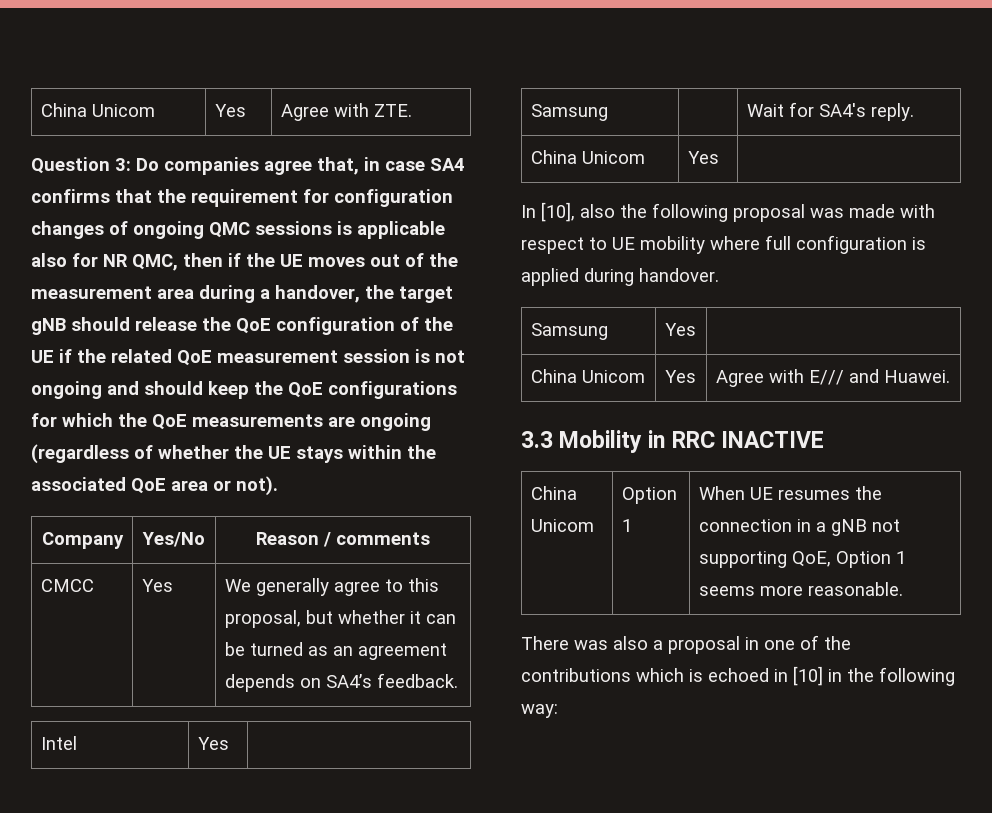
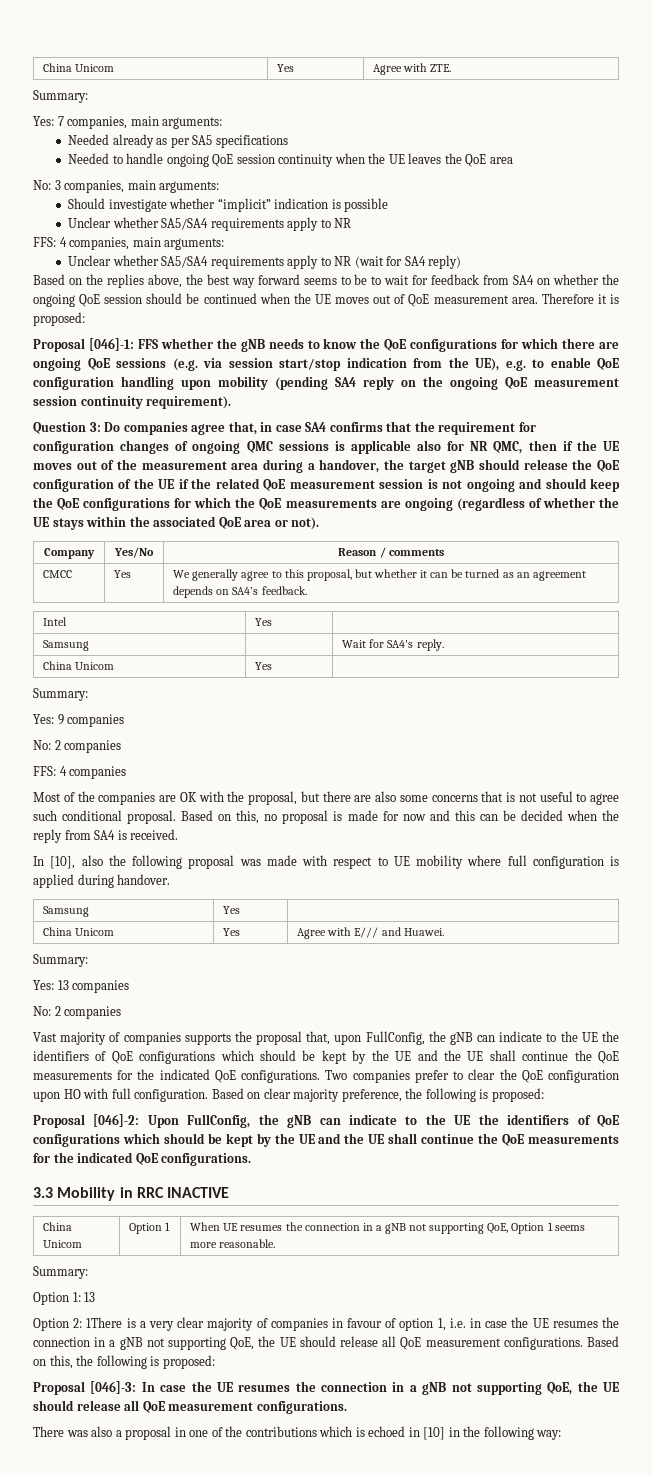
  China Unicom | Yes | Agree with ZTE.
+ Summary:
+ Yes: 7 companies, main arguments:
+ Needed already as per SA5 specifications
+ Needed to handle ongoing QoE session continuity when the UE leaves the QoE area
+ No: 3 companies, main arguments:
+ Should investigate whether “implicit” indication is possible
+ Unclear whether SA5/SA4 requirements apply to NR
+ FFS: 4 companies, main arguments:
+ Unclear whether SA5/SA4 requirements apply to NR (wait for SA4 reply)
+ Based on the replies above, the best way forward seems to be to wait for feedback from SA4 on whether the ongoing QoE session should be continued when the UE moves out of QoE measurement area. Therefore it is proposed:
+ Proposal [046]-1: FFS whether the gNB needs to know the QoE configurations for which there are ongoing QoE sessions (e.g. via session start/stop indication from the UE), e.g. to enable QoE configuration handling upon mobility (pending SA4 reply on the ongoing QoE measurement session continuity requirement).
  Samsung | | Wait for SA4's reply.
  China Unicom | Yes |
+ Summary:
+ Yes: 9 companies
+ No: 2 companies
+ FFS: 4 companies
+ Most of the companies are OK with the proposal, but there are also some concerns that is not useful to agree such conditional proposal. Based on this, no proposal is made for now and this can be decided when the reply from SA4 is received.
  China Unicom | Yes | Agree with E/// and Huawei.
+ Summary:
+ Yes: 13 companies
+ No: 2 companies
+ Vast majority of companies supports the proposal that, upon FullConfig, the gNB can indicate to the UE the identifiers of QoE configurations which should be kept by the UE and the UE shall continue the QoE measurements for the indicated QoE configurations. Two companies prefer to clear the QoE configuration upon HO with full configuration. Based on clear majority preference, the following is proposed:
+ Proposal [046]-2: Upon FullConfig, the gNB can indicate to the UE the identifiers of QoE configurations which should be kept by the UE and the UE shall continue the QoE measurements for the indicated QoE configurations.
  China Unicom | Option 1 | When UE resumes the connection in a gNB not supporting QoE, Option 1 seems more reasonable.
+ Summary:
+ Option 1: 13
+ Option 2: 1There is a very clear majority of companies in favour of option 1, i.e. in case the UE resumes the connection in a gNB not supporting QoE, the UE should release all QoE measurement configurations. Based on this, the following is proposed:
+ Proposal [046]-3: In case the UE resumes the connection in a gNB not supporting QoE, the UE should release all QoE measurement configurations.

